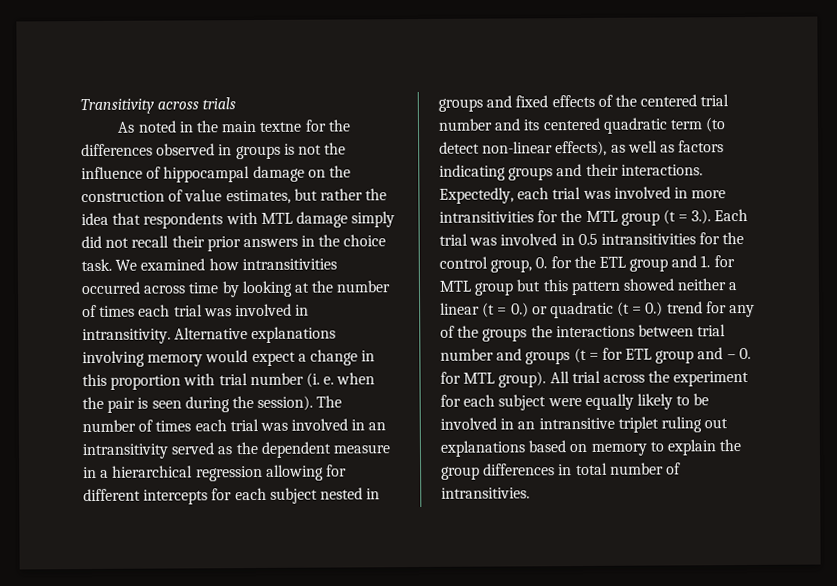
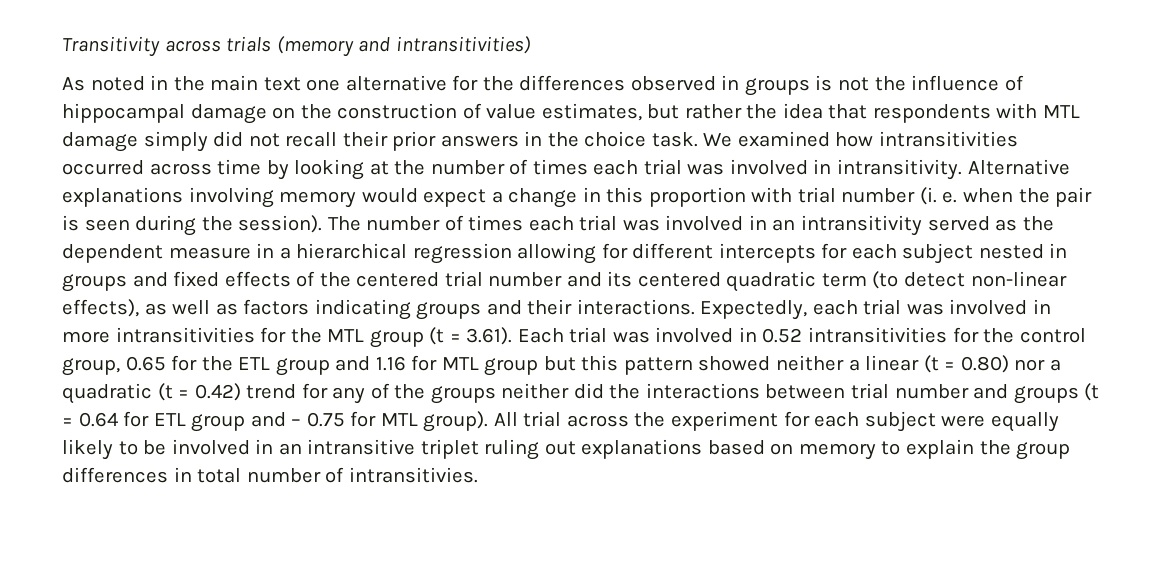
- Transitivity across trials
+ Transitivity across trials (memory and intransitivities)
- As noted in the main textne for the differences observed in groups is not the influence of hippocampal damage on the construction of value estimates, but rather the idea that respondents with MTL damage simply did not recall their prior answers in the choice task.
+ As noted in the main text one alternative for the differences observed in groups is not the influence of hippocampal damage on the construction of value estimates, but rather the idea that respondents with MTL damage simply did not recall their prior answers in the choice task.
- Expectedly, each trial was involved in more intransitivities for the MTL group (t = 3.). Each trial was involved in 0.5 intransitivities for the control group, 0. for the ETL group and 1. for MTL group but this pattern showed neither a linear (t = 0.) or quadratic (t = 0.) trend for any of the groups the interactions between trial number and groups (t = for ETL group and – 0. for MTL group).
+ Expectedly, each trial was involved in more intransitivities for the MTL group (t = 3.61). Each trial was involved in 0.52 intransitivities for the control group, 0.65 for the ETL group and 1.16 for MTL group but this pattern showed neither a linear (t = 0.80) nor a quadratic (t = 0.42) trend for any of the groups neither did the interactions between trial number and groups (t = 0.64 for ETL group and – 0.75 for MTL group).

